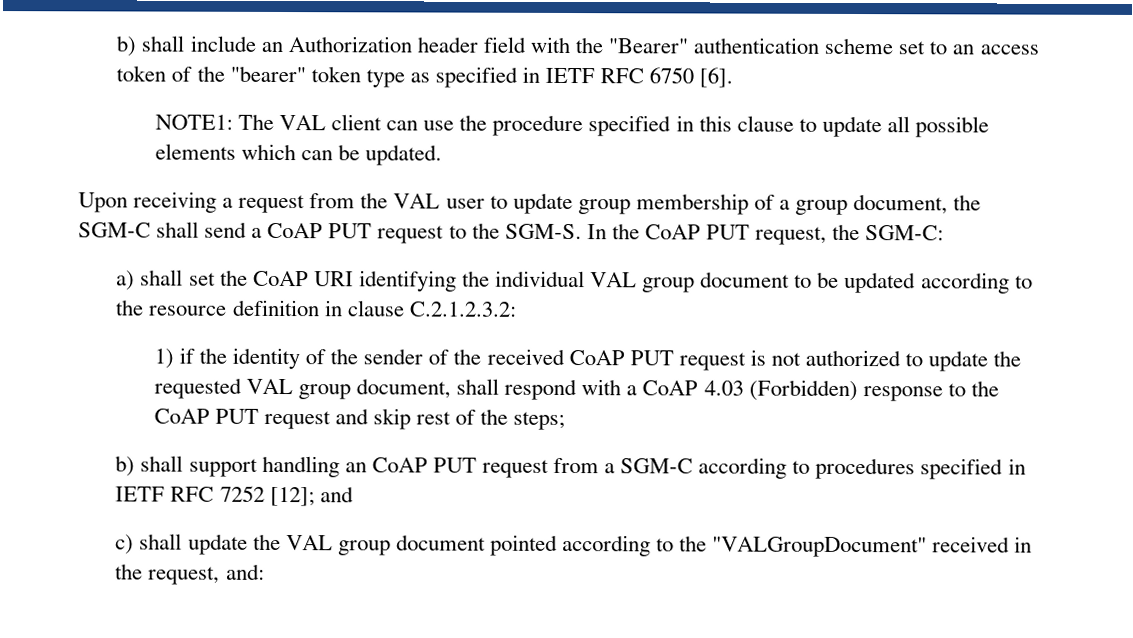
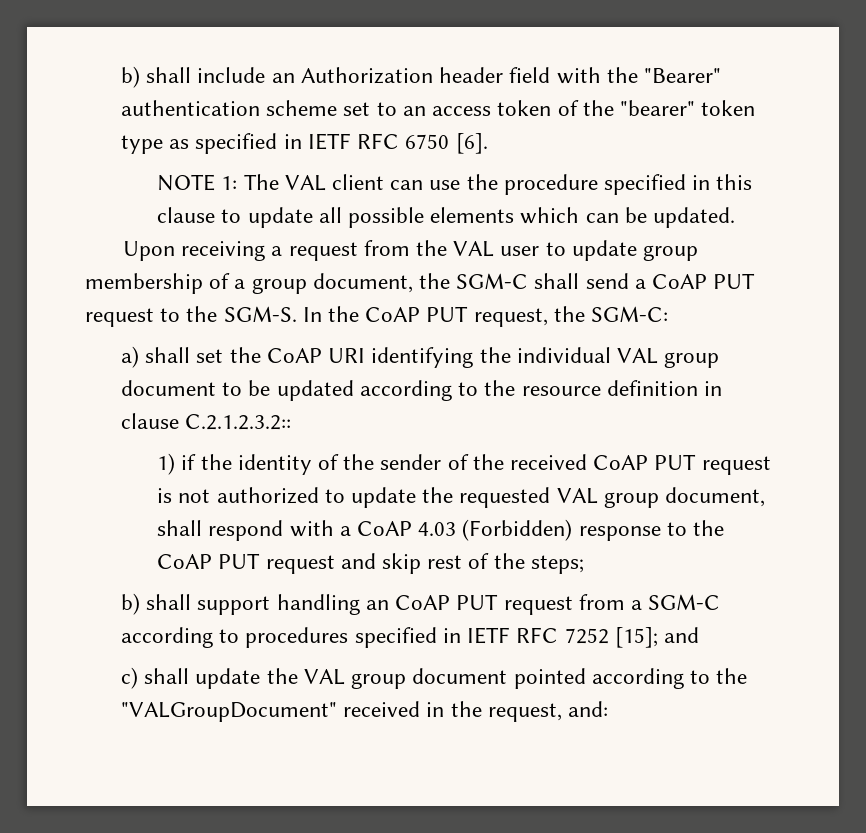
- NOTE1: The VAL client can use the procedure specified in this clause to update all possible elements which can be updated.
+ NOTE 1: The VAL client can use the procedure specified in this clause to update all possible elements which can be updated.
- a) shall set the CoAP URI identifying the individual VAL group document to be updated according to the resource definition in clause C.2.1.2.3.2:
+ a) shall set the CoAP URI identifying the individual VAL group document to be updated according to the resource definition in clause C.2.1.2.3.2::
- b) shall support handling an CoAP PUT request from a SGM-C according to procedures specified in IETF RFC 7252 [12]; and
+ b) shall support handling an CoAP PUT request from a SGM-C according to procedures specified in IETF RFC 7252 [15]; and

